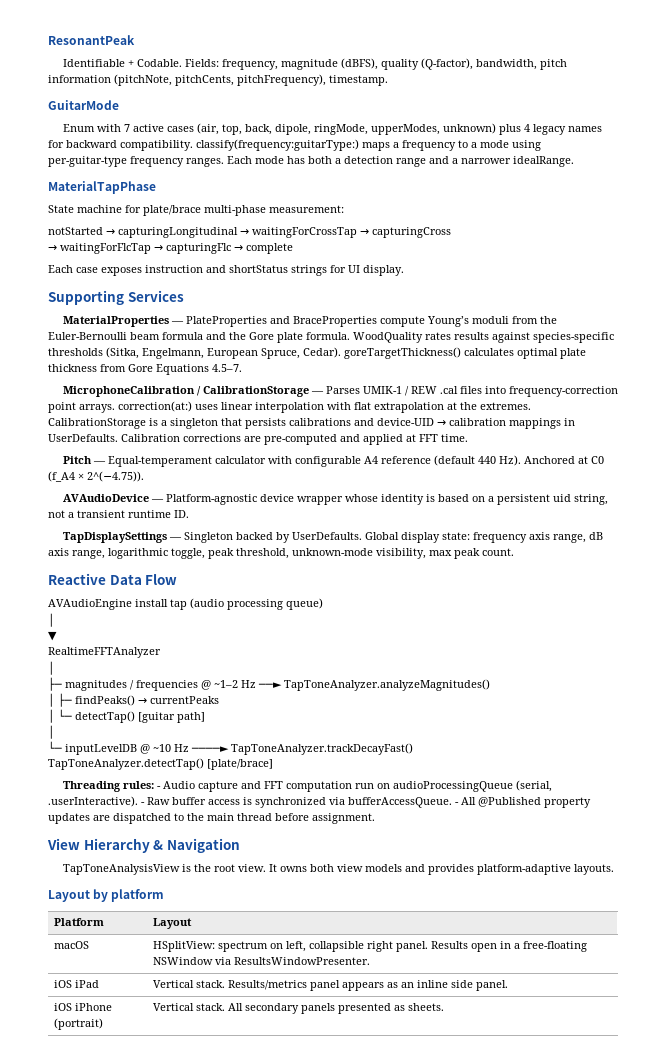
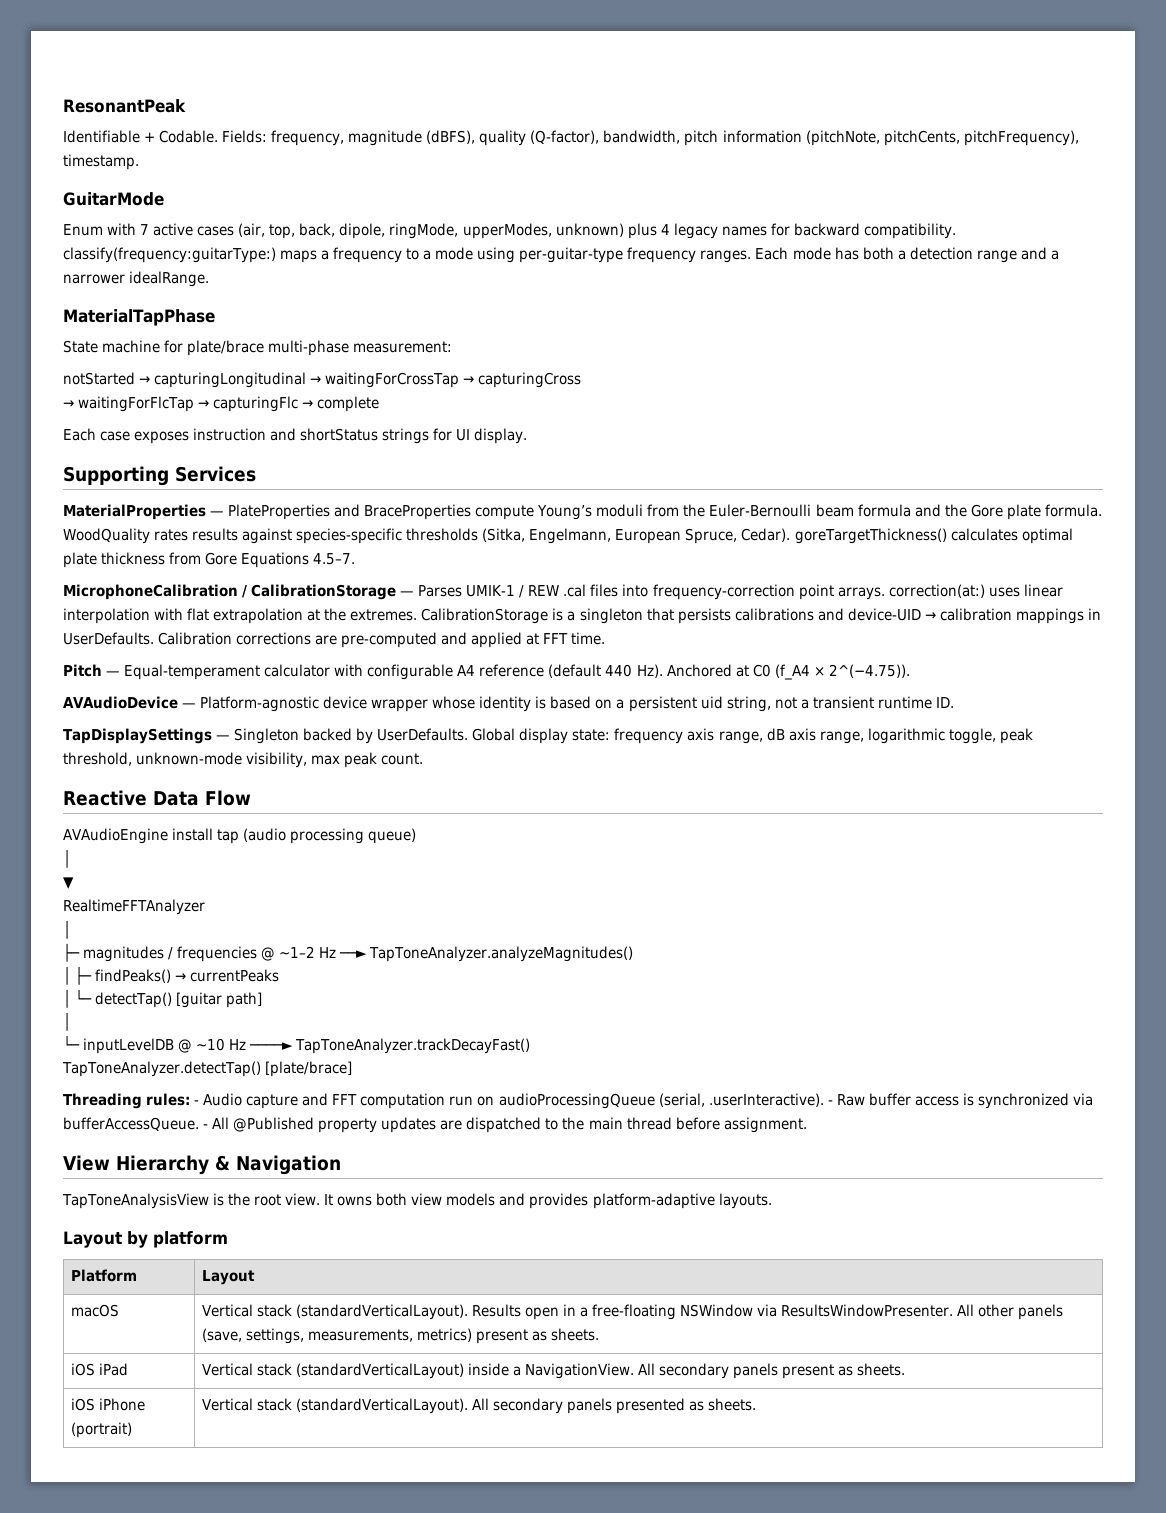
- macOS | HSplitView: spectrum on left, collapsible right panel. Results open in a free-floating NSWindow via ResultsWindowPresenter.
- iOS iPad | Vertical stack. Results/metrics panel appears as an inline side panel.
+ macOS | Vertical stack (standardVerticalLayout). Results open in a free-floating NSWindow via ResultsWindowPresenter. All other panels (save, settings, measurements, metrics) present as sheets.
+ iOS iPad | Vertical stack (standardVerticalLayout) inside a NavigationView. All secondary panels present as sheets.
- iOS iPhone (portrait) | Vertical stack. All secondary panels presented as sheets.
+ iOS iPhone (portrait) | Vertical stack (standardVerticalLayout). All secondary panels presented as sheets.

